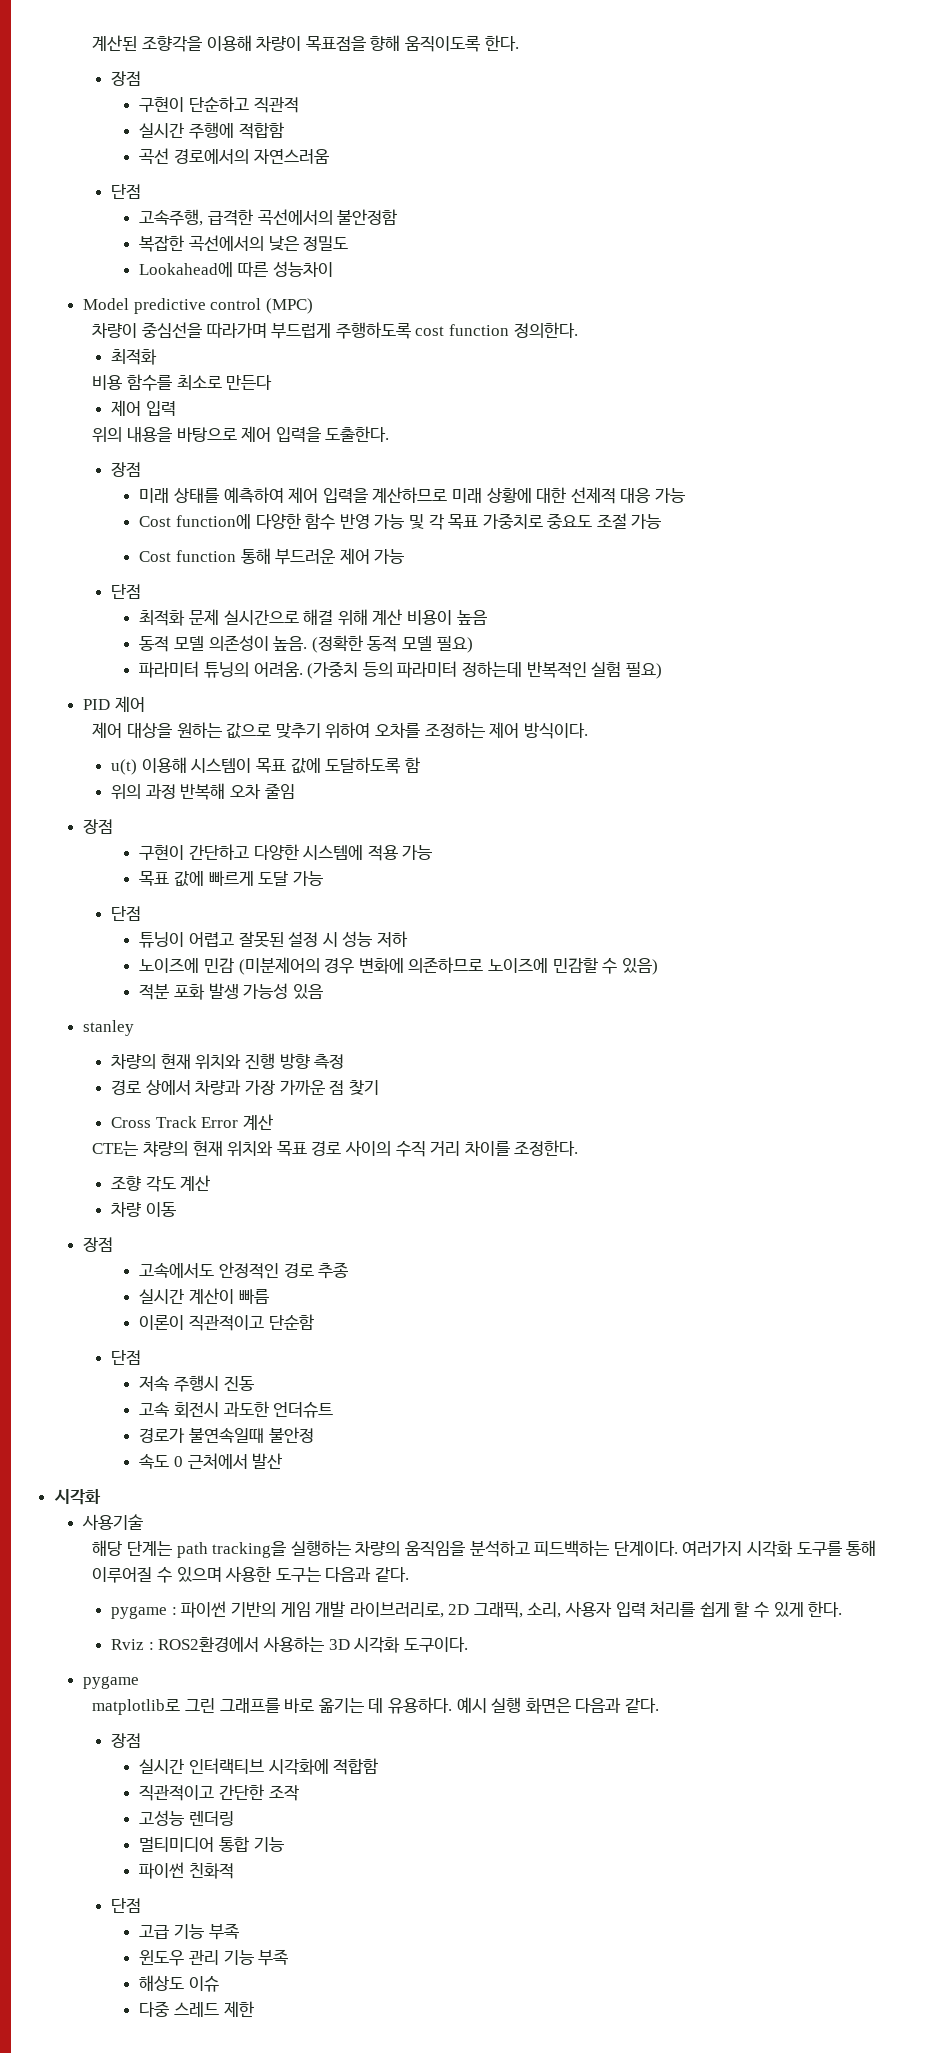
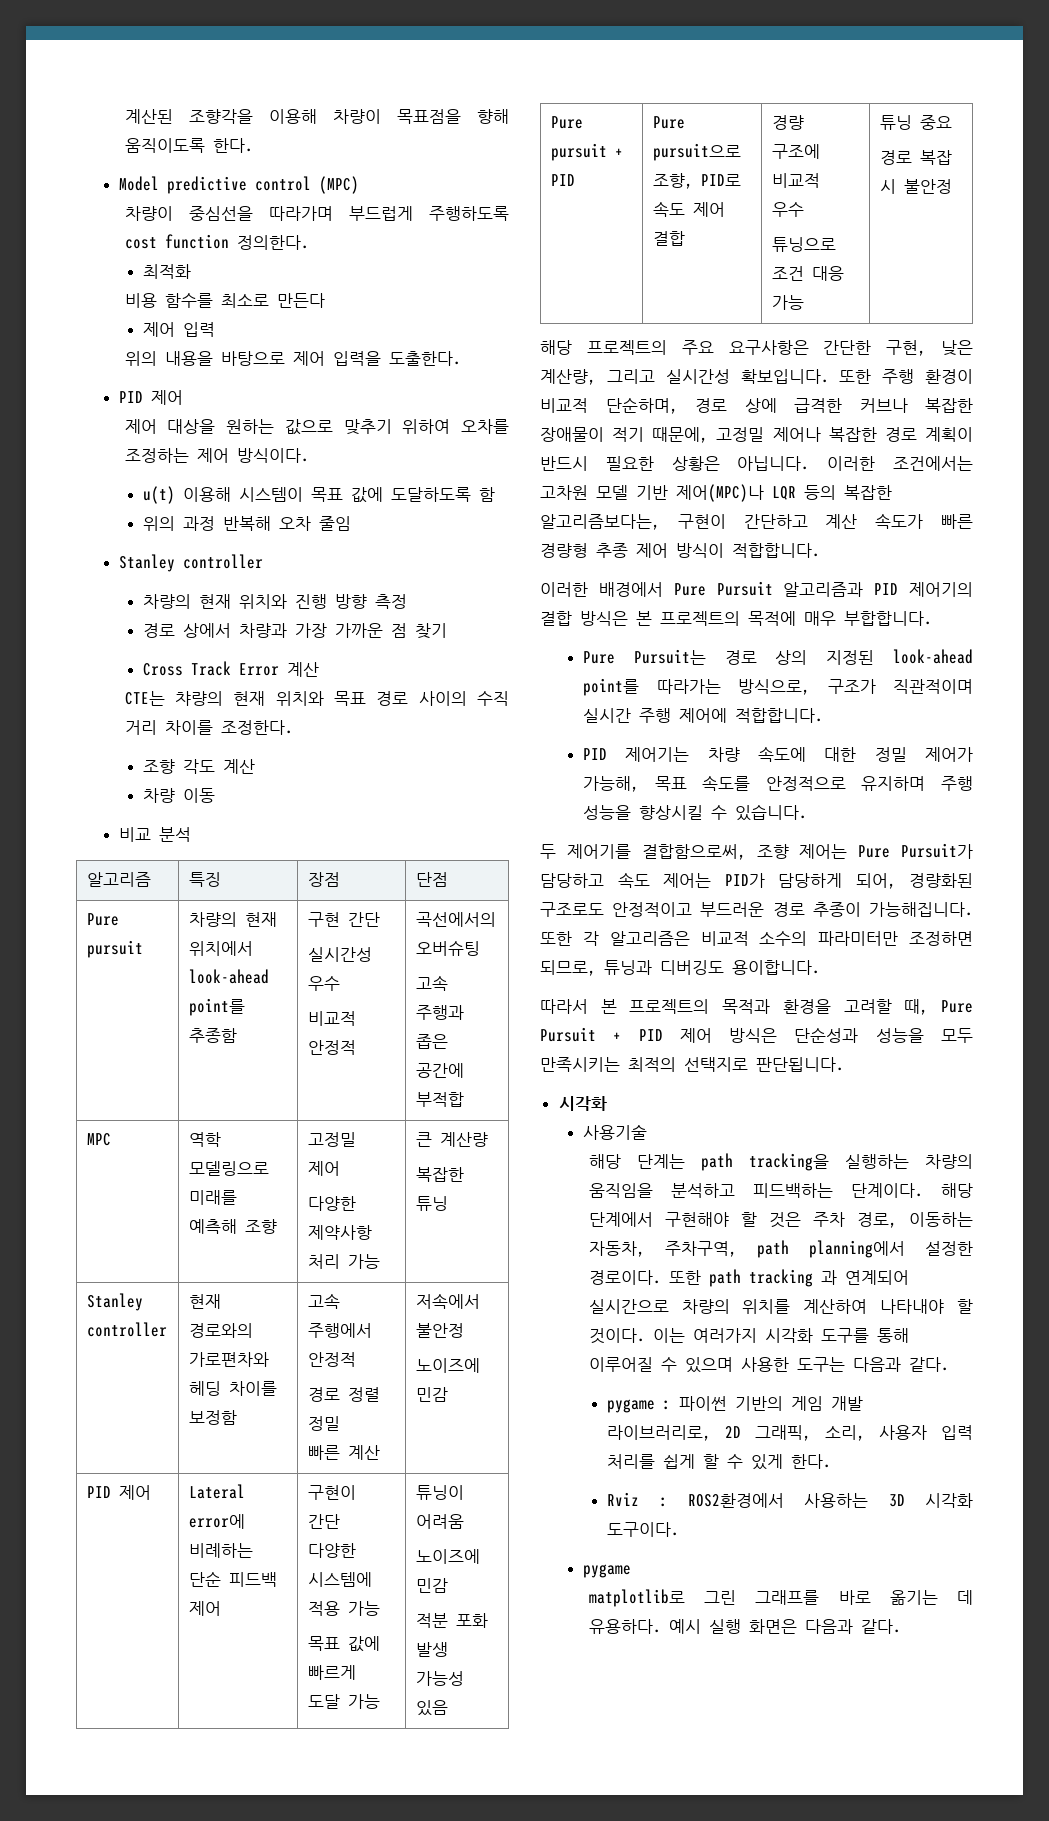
  계산된 조향각을 이용해 차량이 목표점을 향해 움직이도록 한다.
- 장점
- 구현이 단순하고 직관적
- 실시간 주행에 적합함
- 곡선 경로에서의 자연스러움
- 단점
- 고속주행, 급격한 곡선에서의 불안정함
- 복잡한 곡선에서의 낮은 정밀도
- Lookahead에 따른 성능차이
  위의 내용을 바탕으로 제어 입력을 도출한다.
- 장점
- 미래 상태를 예측하여 제어 입력을 계산하므로 미래 상황에 대한 선제적 대응 가능
- Cost function에 다양한 함수 반영 가능 및 각 목표 가중치로 중요도 조절 가능
- Cost function 통해 부드러운 제어 가능
- 단점
- 최적화 문제 실시간으로 해결 위해 계산 비용이 높음
- 동적 모델 의존성이 높음. (정확한 동적 모델 필요)
- 파라미터 튜닝의 어려움. (가중치 등의 파라미터 정하는데 반복적인 실험 필요)
  위의 과정 반복해 오차 줄임
- 장점
- 구현이 간단하고 다양한 시스템에 적용 가능
- 목표 값에 빠르게 도달 가능
- 단점
- 튜닝이 어렵고 잘못된 설정 시 성능 저하
- 노이즈에 민감 (미분제어의 경우 변화에 의존하므로 노이즈에 민감할 수 있음)
- 적분 포화 발생 가능성 있음
- stanley
+ Stanley controller
  차량 이동
- 장점
- 고속에서도 안정적인 경로 추종
- 실시간 계산이 빠름
- 이론이 직관적이고 단순함
- 단점
- 저속 주행시 진동
- 고속 회전시 과도한 언더슈트
- 경로가 불연속일때 불안정
- 속도 0 근처에서 발산
+ 비교 분석
+ 알고리즘 | 특징 | 장점 | 단점
+ Pure pursuit | 차량의 현재 위치에서 look-ahead point를 추종함 | 구현 간단
+ 실시간성 우수
+ 비교적 안정적 | 곡선에서의 오버슈팅
+ 고속 주행과 좁은 공간에 부적합
+ MPC | 역학 모델링으로 미래를 예측해 조향 | 고정밀 제어
+ 다양한 제약사항 처리 가능 | 큰 계산량
+ 복잡한 튜닝
+ Stanley controller | 현재 경로와의 가로편차와 헤딩 차이를 보정함 | 고속 주행에서 안정적
+ 경로 정렬 정밀
+ 빠른 계산 | 저속에서 불안정
+ 노이즈에 민감
+ PID 제어 | Lateral error에 비례하는 단순 피드백 제어 | 구현이 간단 다양한 시스템에 적용 가능
+ 목표 값에 빠르게 도달 가능 | 튜닝이 어려움
+ 노이즈에 민감
+ 적분 포화 발생 가능성 있음
+ Pure pursuit + PID | Pure pursuit으로 조향, PID로 속도 제어 결합 | 경량 구조에 비교적 우수
+ 튜닝으로 조건 대응 가능 | 튜닝 중요
+ 경로 복잡 시 불안정
+ 해당 프로젝트의 주요 요구사항은 간단한 구현, 낮은 계산량, 그리고 실시간성 확보입니다. 또한 주행 환경이 비교적 단순하며, 경로 상에 급격한 커브나 복잡한 장애물이 적기 때문에, 고정밀 제어나 복잡한 경로 계획이 반드시 필요한 상황은 아닙니다. 이러한 조건에서는 고차원 모델 기반 제어(MPC)나 LQR 등의 복잡한 알고리즘보다는, 구현이 간단하고 계산 속도가 빠른 경량형 추종 제어 방식이 적합합니다.
+ 이러한 배경에서 Pure Pursuit 알고리즘과 PID 제어기의 결합 방식은 본 프로젝트의 목적에 매우 부합합니다.
+ Pure Pursuit는 경로 상의 지정된 look-ahead point를 따라가는 방식으로, 구조가 직관적이며 실시간 주행 제어에 적합합니다.
+ PID 제어기는 차량 속도에 대한 정밀 제어가 가능해, 목표 속도를 안정적으로 유지하며 주행 성능을 향상시킬 수 있습니다.
+ 두 제어기를 결합함으로써, 조향 제어는 Pure Pursuit가 담당하고 속도 제어는 PID가 담당하게 되어, 경량화된 구조로도 안정적이고 부드러운 경로 추종이 가능해집니다. 또한 각 알고리즘은 비교적 소수의 파라미터만 조정하면 되므로, 튜닝과 디버깅도 용이합니다.
+ 따라서 본 프로젝트의 목적과 환경을 고려할 때, Pure Pursuit + PID 제어 방식은 단순성과 성능을 모두 만족시키는 최적의 선택지로 판단됩니다.
- 여러가지 시각화 도구를 통해 이루어질 수 있으며 사용한 도구는 다음과 같다.
+ 해당 단계에서 구현해야 할 것은 주차 경로, 이동하는 자동차, 주차구역, path planning에서 설정한 경로이다. 또한 path tracking 과 연계되어 실시간으로 차량의 위치를 계산하여 나타내야 할 것이다. 이는 여러가지 시각화 도구를 통해 이루어질 수 있으며 사용한 도구는 다음과 같다.
  예시 실행 화면은 다음과 같다.
- 장점
- 실시간 인터랙티브 시각화에 적합함
- 직관적이고 간단한 조작
- 고성능 렌더링
- 멀티미디어 통합 기능
- 파이썬 친화적
- 단점
- 고급 기능 부족
- 윈도우 관리 기능 부족
- 해상도 이슈
- 다중 스레드 제한

